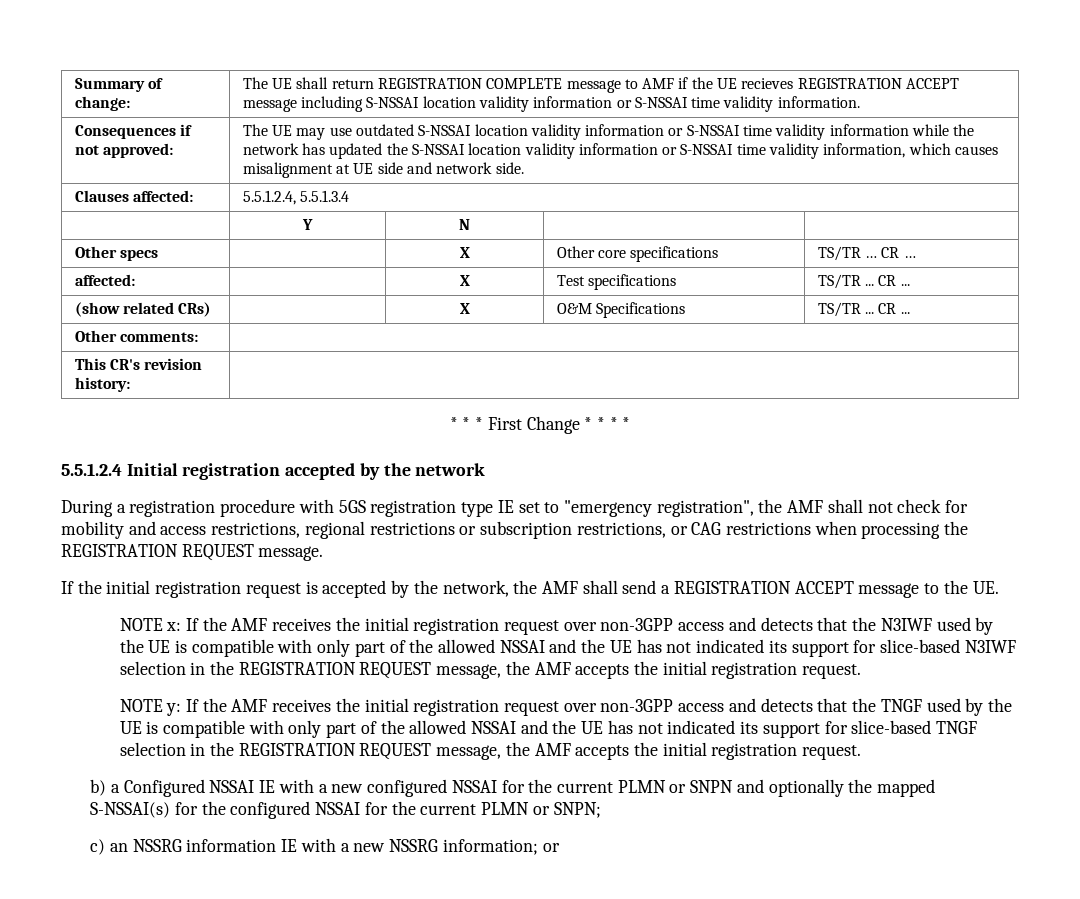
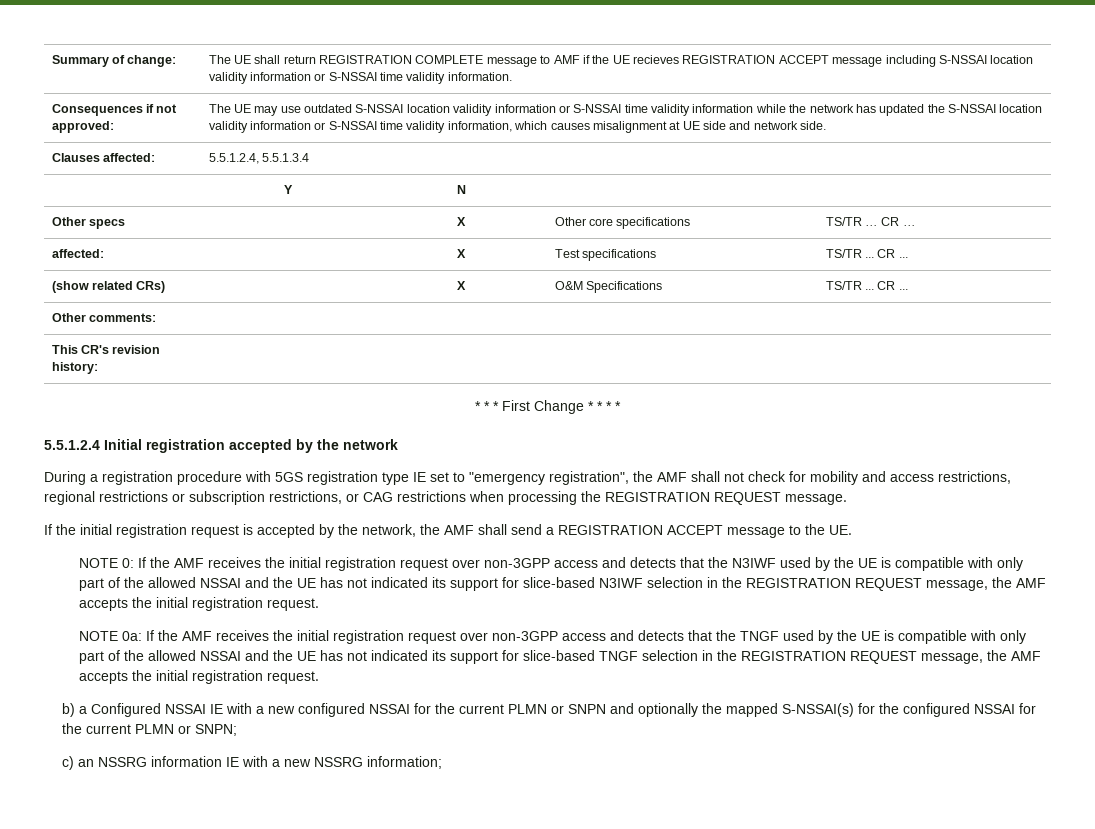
- NOTE x: If the AMF receives the initial registration request over non-3GPP access and detects that the N3IWF used by the UE is compatible with only part of the allowed NSSAI and the UE has not indicated its support for slice-based N3IWF selection in the REGISTRATION REQUEST message, the AMF accepts the initial registration request.
+ NOTE 0: If the AMF receives the initial registration request over non-3GPP access and detects that the N3IWF used by the UE is compatible with only part of the allowed NSSAI and the UE has not indicated its support for slice-based N3IWF selection in the REGISTRATION REQUEST message, the AMF accepts the initial registration request.
- NOTE y: If the AMF receives the initial registration request over non-3GPP access and detects that the TNGF used by the UE is compatible with only part of the allowed NSSAI and the UE has not indicated its support for slice-based TNGF selection in the REGISTRATION REQUEST message, the AMF accepts the initial registration request.
+ NOTE 0a: If the AMF receives the initial registration request over non-3GPP access and detects that the TNGF used by the UE is compatible with only part of the allowed NSSAI and the UE has not indicated its support for slice-based TNGF selection in the REGISTRATION REQUEST message, the AMF accepts the initial registration request.
- c) an NSSRG information IE with a new NSSRG information; or
+ c) an NSSRG information IE with a new NSSRG information;

